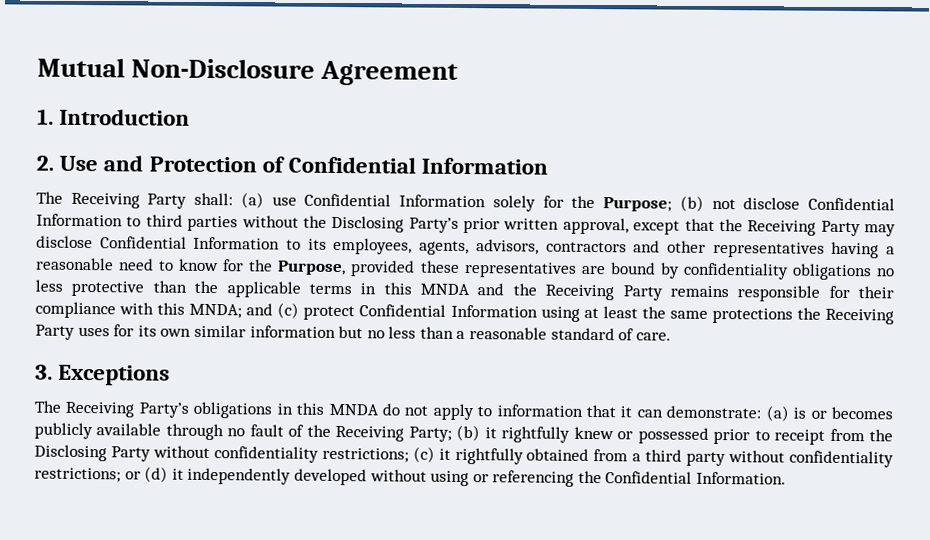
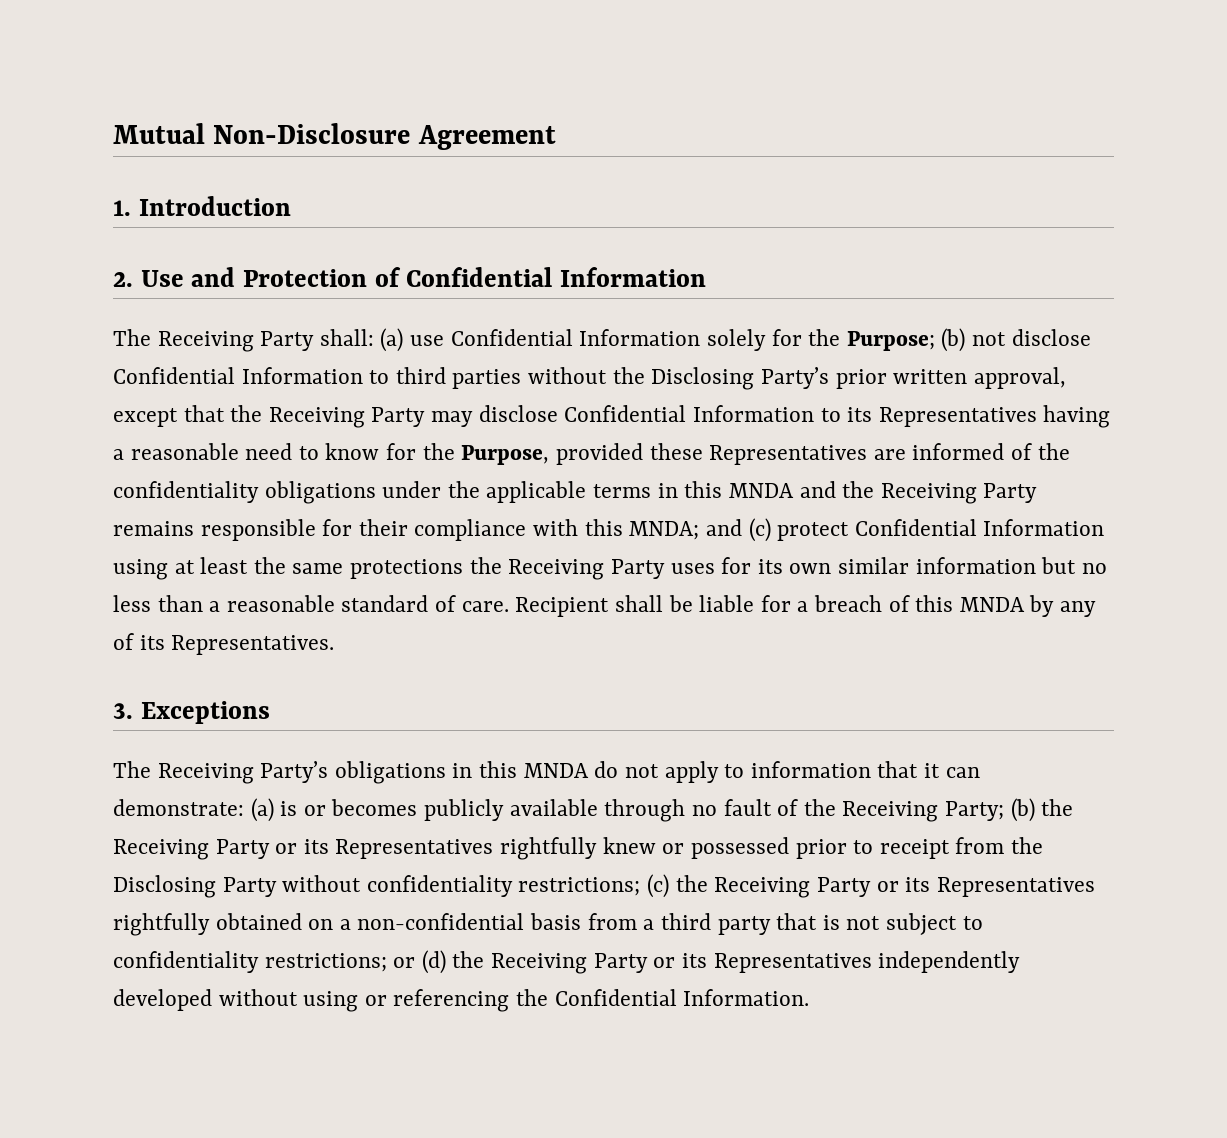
- (b) not disclose Confidential Information to third parties without the Disclosing Party’s prior written approval, except that the Receiving Party may disclose Confidential Information to its employees, agents, advisors, contractors and other representatives having a reasonable need to know for the Purpose, provided these representatives are bound by confidentiality obligations no less protective than the applicable terms in this MNDA and the Receiving Party remains responsible for their compliance with this MNDA;
+ (b) not disclose Confidential Information to third parties without the Disclosing Party’s prior written approval, except that the Receiving Party may disclose Confidential Information to its Representatives having a reasonable need to know for the Purpose, provided these Representatives are informed of the confidentiality obligations under the applicable terms in this MNDA and the Receiving Party remains responsible for their compliance with this MNDA;
+ Recipient shall be liable for a breach of this MNDA by any of its Representatives.
- The Receiving Party’s obligations in this MNDA do not apply to information that it can demonstrate: (a) is or becomes publicly available through no fault of the Receiving Party; (b) it rightfully knew or possessed prior to receipt from the Disclosing Party without confidentiality restrictions; (c) it rightfully obtained from a third party without confidentiality restrictions; or (d) it independently developed without using or referencing the Confidential Information.
+ The Receiving Party’s obligations in this MNDA do not apply to information that it can demonstrate: (a) is or becomes publicly available through no fault of the Receiving Party; (b) the Receiving Party or its Representatives rightfully knew or possessed prior to receipt from the Disclosing Party without confidentiality restrictions; (c) the Receiving Party or its Representatives rightfully obtained on a non-confidential basis from a third party that is not subject to confidentiality restrictions; or (d) the Receiving Party or its Representatives independently developed without using or referencing the Confidential Information.

